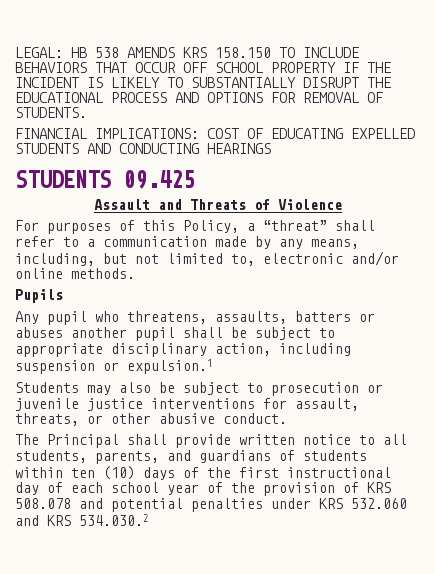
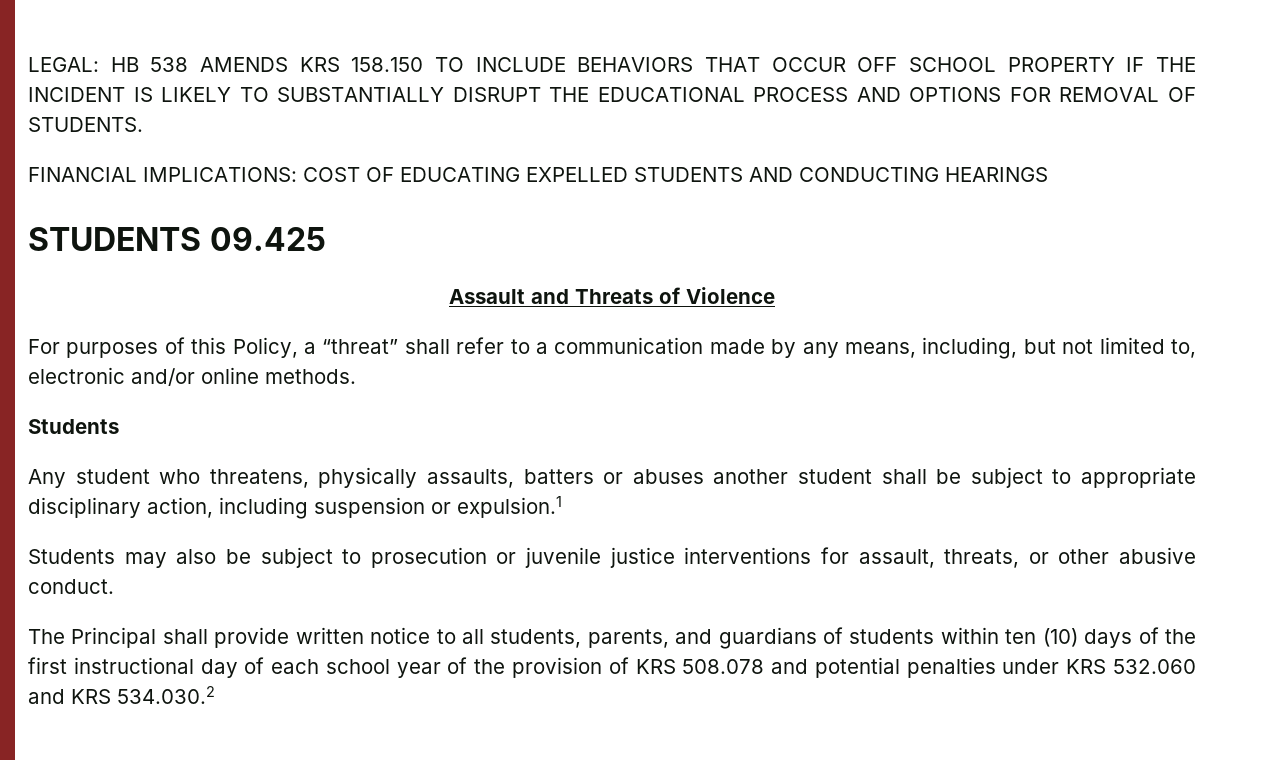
  For purposes of this Policy, a “threat” shall refer to a communication made by any means, including, but not limited to, electronic and/or online methods.
- Pupils
+ Students
- Any pupil who threatens, assaults, batters or abuses another pupil shall be subject to appropriate disciplinary action, including suspension or expulsion.1
+ Any student who threatens, physically assaults, batters or abuses another student shall be subject to appropriate disciplinary action, including suspension or expulsion.1

